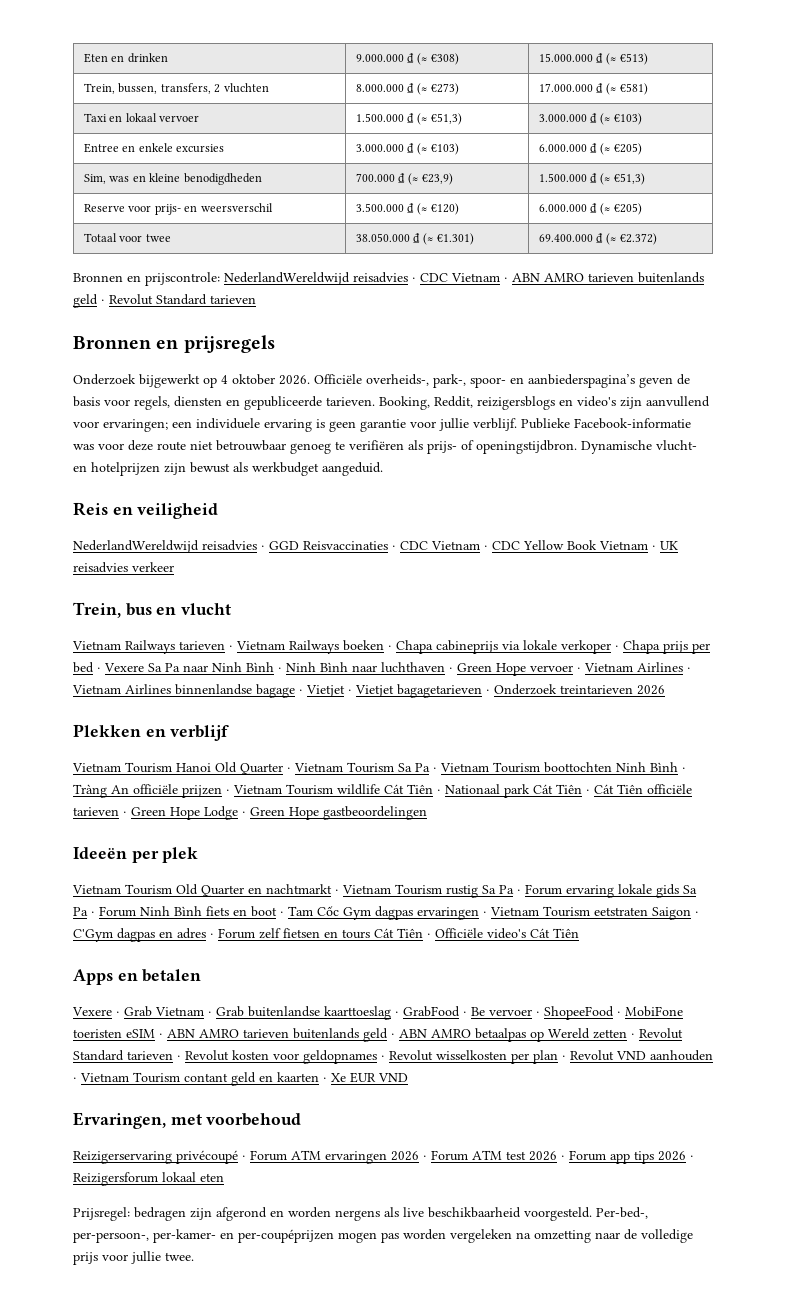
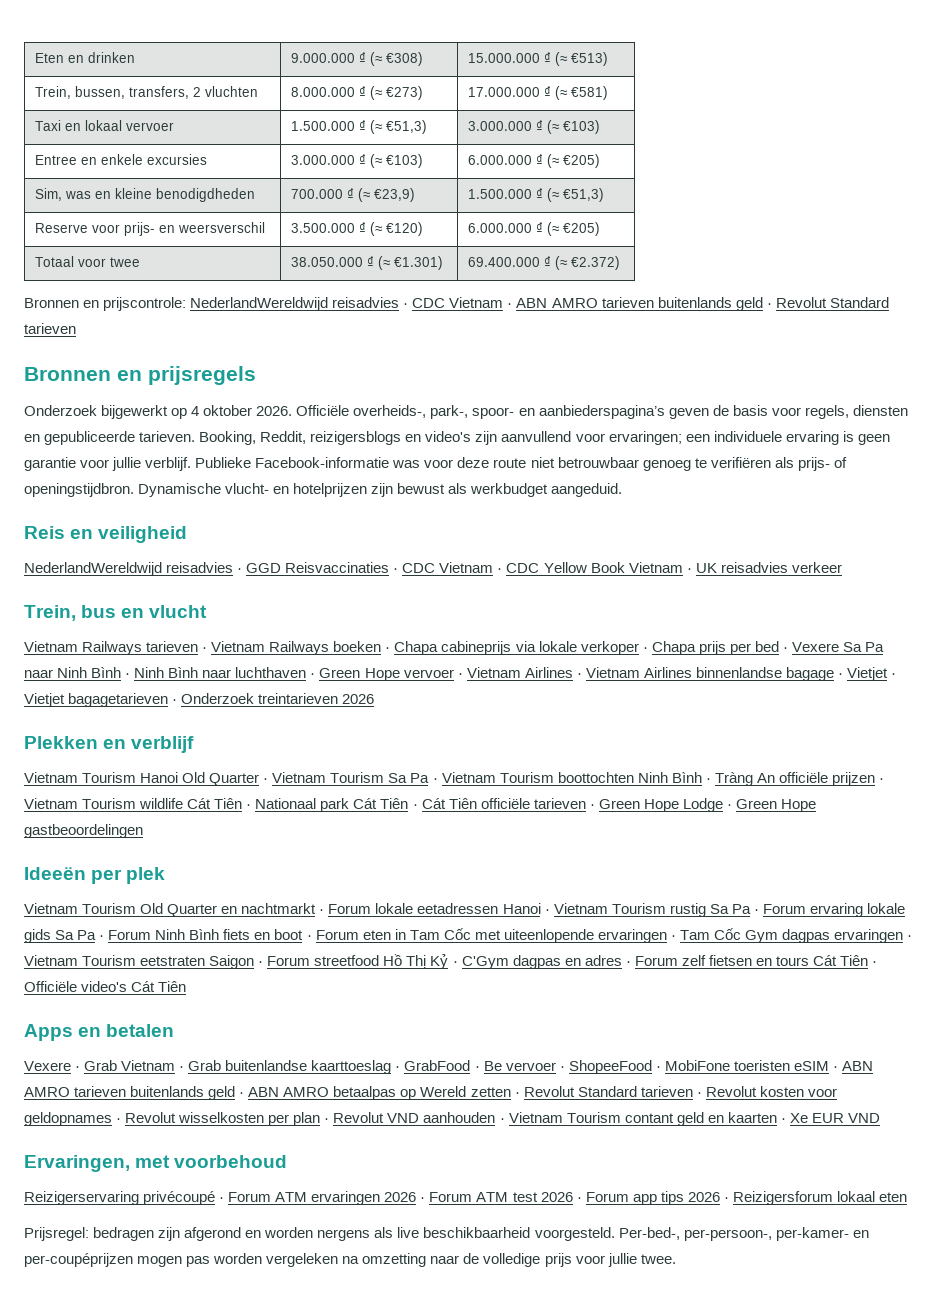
- Vietnam Tourism Old Quarter en nachtmarkt · Vietnam Tourism rustig Sa Pa · Forum ervaring lokale gids Sa Pa · Forum Ninh Bình fiets en boot · Tam Cốc Gym dagpas ervaringen · Vietnam Tourism eetstraten Saigon · C'Gym dagpas en adres · Forum zelf fietsen en tours Cát Tiên · Officiële video's Cát Tiên
+ Vietnam Tourism Old Quarter en nachtmarkt · Forum lokale eetadressen Hanoi · Vietnam Tourism rustig Sa Pa · Forum ervaring lokale gids Sa Pa · Forum Ninh Bình fiets en boot · Forum eten in Tam Cốc met uiteenlopende ervaringen · Tam Cốc Gym dagpas ervaringen · Vietnam Tourism eetstraten Saigon · Forum streetfood Hồ Thị Kỷ · C'Gym dagpas en adres · Forum zelf fietsen en tours Cát Tiên · Officiële video's Cát Tiên

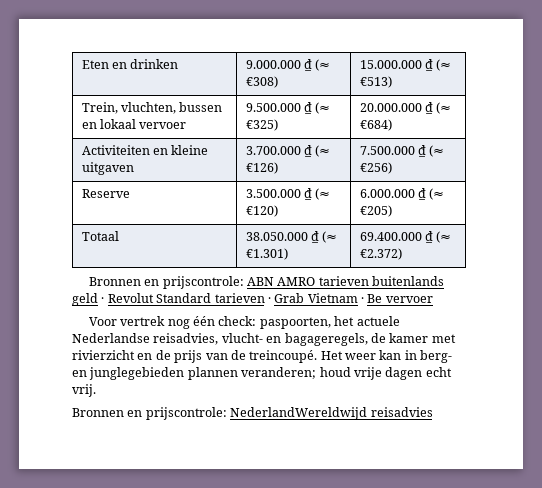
- Trein, bussen, transfers, 2 vluchten | 8.000.000 ₫ (≈ €273) | 17.000.000 ₫ (≈ €581)
- Taxi en lokaal vervoer | 1.500.000 ₫ (≈ €51,3) | 3.000.000 ₫ (≈ €103)
- Entree en enkele excursies | 3.000.000 ₫ (≈ €103) | 6.000.000 ₫ (≈ €205)
- Sim, was en kleine benodigdheden | 700.000 ₫ (≈ €23,9) | 1.500.000 ₫ (≈ €51,3)
- Reserve voor prijs- en weersverschil | 3.500.000 ₫ (≈ €120) | 6.000.000 ₫ (≈ €205)
+ Trein, vluchten, bussen en lokaal vervoer | 9.500.000 ₫ (≈ €325) | 20.000.000 ₫ (≈ €684)
+ Activiteiten en kleine uitgaven | 3.700.000 ₫ (≈ €126) | 7.500.000 ₫ (≈ €256)
+ Reserve | 3.500.000 ₫ (≈ €120) | 6.000.000 ₫ (≈ €205)
- Totaal voor twee | 38.050.000 ₫ (≈ €1.301) | 69.400.000 ₫ (≈ €2.372)
+ Totaal | 38.050.000 ₫ (≈ €1.301) | 69.400.000 ₫ (≈ €2.372)
- Bronnen en prijscontrole: NederlandWereldwijd reisadvies · CDC Vietnam · ABN AMRO tarieven buitenlands geld · Revolut Standard tarieven
- Bronnen en prijsregels
- Onderzoek bijgewerkt op 4 oktober 2026. Officiële overheids-, park-, spoor- en aanbiederspagina’s geven de basis voor regels, diensten en gepubliceerde tarieven. Booking, Reddit, reizigersblogs en video's zijn aanvullend voor ervaringen; een individuele ervaring is geen garantie voor jullie verblijf. Publieke Facebook-informatie was voor deze route niet betrouwbaar genoeg te verifiëren als prijs- of openingstijdbron. Dynamische vlucht- en hotelprijzen zijn bewust als werkbudget aangeduid.
- Reis en veiligheid
- NederlandWereldwijd reisadvies · GGD Reisvaccinaties · CDC Vietnam · CDC Yellow Book Vietnam · UK reisadvies verkeer
- Trein, bus en vlucht
- Vietnam Railways tarieven · Vietnam Railways boeken · Chapa cabineprijs via lokale verkoper · Chapa prijs per bed · Vexere Sa Pa naar Ninh Bình · Ninh Bình naar luchthaven · Green Hope vervoer · Vietnam Airlines · Vietnam Airlines binnenlandse bagage · Vietjet · Vietjet bagagetarieven · Onderzoek treintarieven 2026
- Plekken en verblijf
- Vietnam Tourism Hanoi Old Quarter · Vietnam Tourism Sa Pa · Vietnam Tourism boottochten Ninh Bình · Tràng An officiële prijzen · Vietnam Tourism wildlife Cát Tiên · Nationaal park Cát Tiên · Cát Tiên officiële tarieven · Green Hope Lodge · Green Hope gastbeoordelingen
- Ideeën per plek
- Vietnam Tourism Old Quarter en nachtmarkt · Forum lokale eetadressen Hanoi · Vietnam Tourism rustig Sa Pa · Forum ervaring lokale gids Sa Pa · Forum Ninh Bình fiets en boot · Forum eten in Tam Cốc met uiteenlopende ervaringen · Tam Cốc Gym dagpas ervaringen · Vietnam Tourism eetstraten Saigon · Forum streetfood Hồ Thị Kỷ · C'Gym dagpas en adres · Forum zelf fietsen en tours Cát Tiên · Officiële video's Cát Tiên
- Apps en betalen
- Vexere · Grab Vietnam · Grab buitenlandse kaarttoeslag · GrabFood · Be vervoer · ShopeeFood · MobiFone toeristen eSIM · ABN AMRO tarieven buitenlands geld · ABN AMRO betaalpas op Wereld zetten · Revolut Standard tarieven · Revolut kosten voor geldopnames · Revolut wisselkosten per plan · Revolut VND aanhouden · Vietnam Tourism contant geld en kaarten · Xe EUR VND
- Ervaringen, met voorbehoud
- Reizigerservaring privécoupé · Forum ATM ervaringen 2026 · Forum ATM test 2026 · Forum app tips 2026 · Reizigersforum lokaal eten
- Prijsregel: bedragen zijn afgerond en worden nergens als live beschikbaarheid voorgesteld. Per-bed-, per-persoon-, per-kamer- en per-coupéprijzen mogen pas worden vergeleken na omzetting naar de volledige prijs voor jullie twee.
+ Bronnen en prijscontrole: ABN AMRO tarieven buitenlands geld · Revolut Standard tarieven · Grab Vietnam · Be vervoer
+ Voor vertrek nog één check: paspoorten, het actuele Nederlandse reisadvies, vlucht- en bagageregels, de kamer met rivierzicht en de prijs van de treincoupé. Het weer kan in berg- en junglegebieden plannen veranderen; houd vrije dagen echt vrij.
+ Bronnen en prijscontrole: NederlandWereldwijd reisadvies

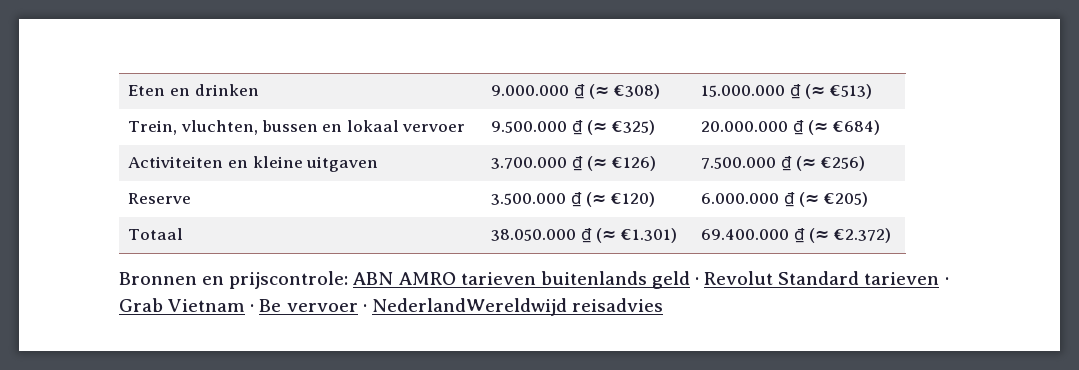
- Bronnen en prijscontrole: ABN AMRO tarieven buitenlands geld · Revolut Standard tarieven · Grab Vietnam · Be vervoer
- Voor vertrek nog één check: paspoorten, het actuele Nederlandse reisadvies, vlucht- en bagageregels, de kamer met rivierzicht en de prijs van de treincoupé. Het weer kan in berg- en junglegebieden plannen veranderen; houd vrije dagen echt vrij.
- Bronnen en prijscontrole: NederlandWereldwijd reisadvies
+ Bronnen en prijscontrole: ABN AMRO tarieven buitenlands geld · Revolut Standard tarieven · Grab Vietnam · Be vervoer · NederlandWereldwijd reisadvies

